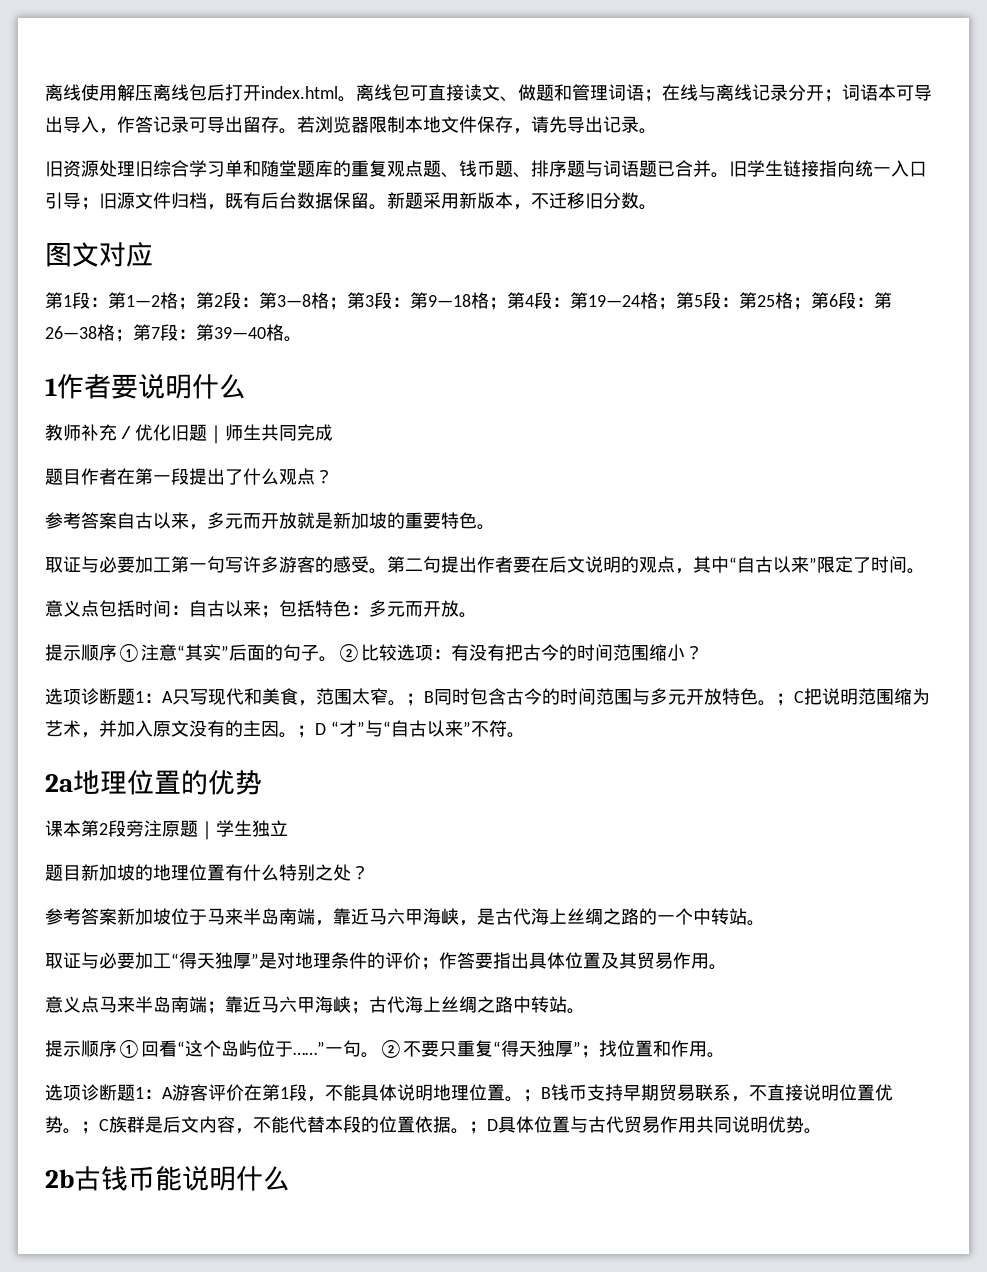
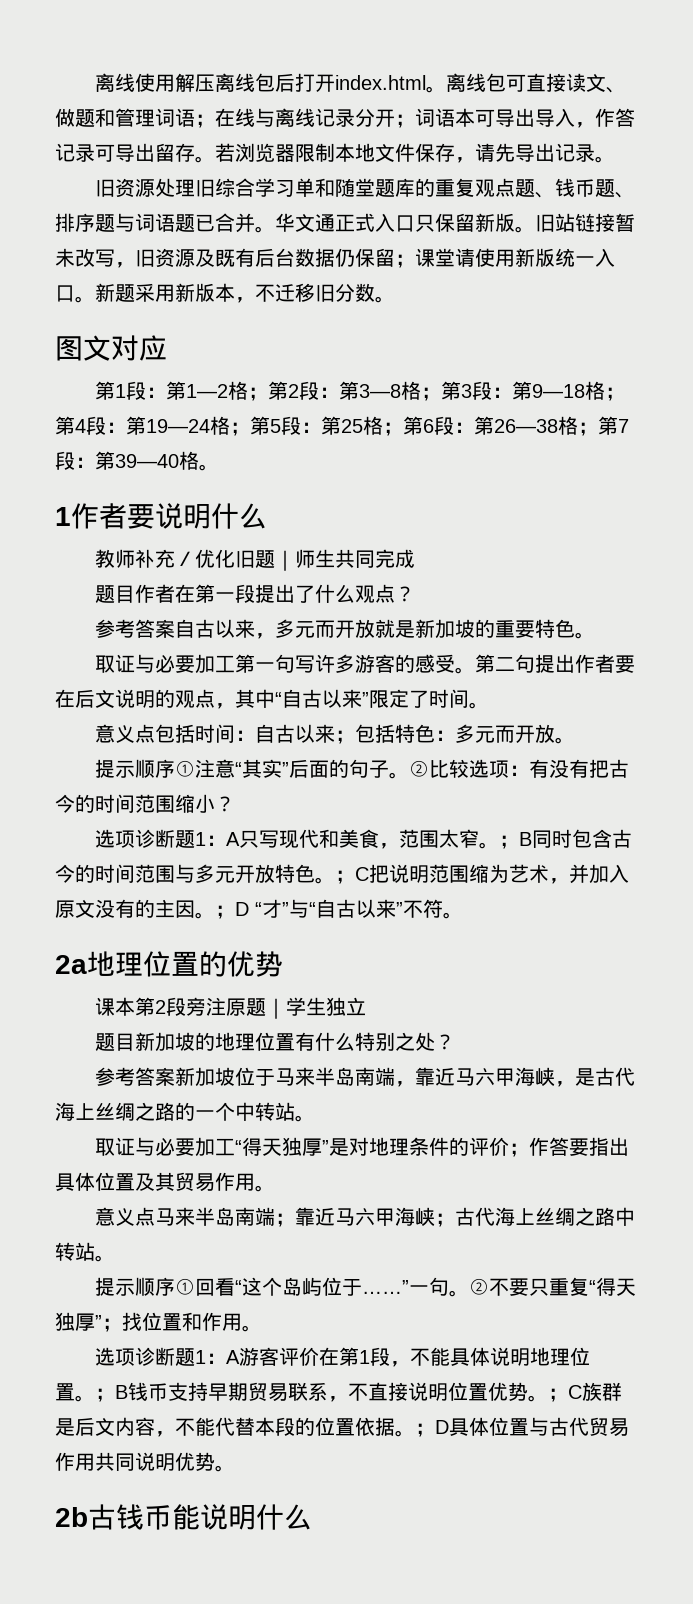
- 旧学生链接指向统一入口引导；旧源文件归档，既有后台数据保留。
+ 华文通正式入口只保留新版。旧站链接暂未改写，旧资源及既有后台数据仍保留；课堂请使用新版统一入口。

